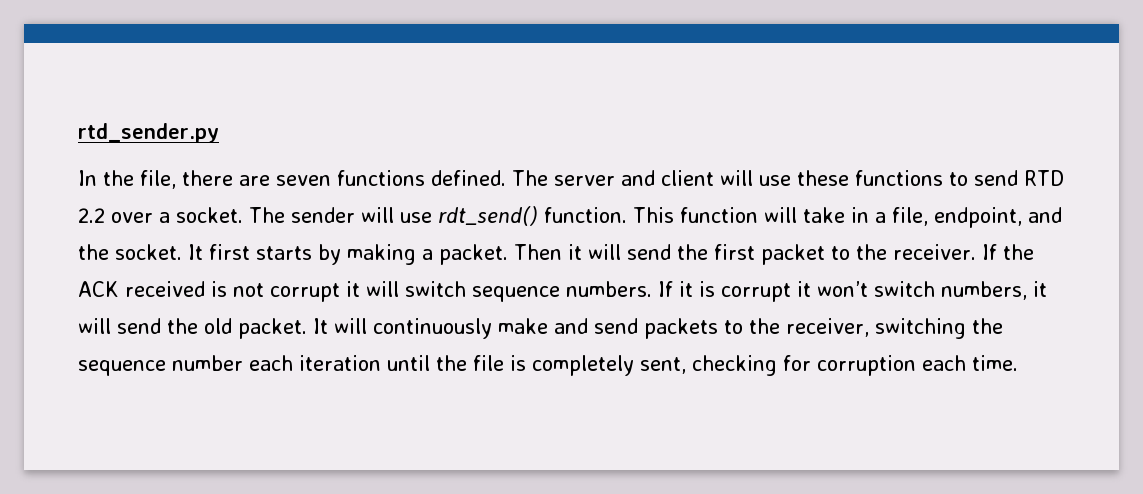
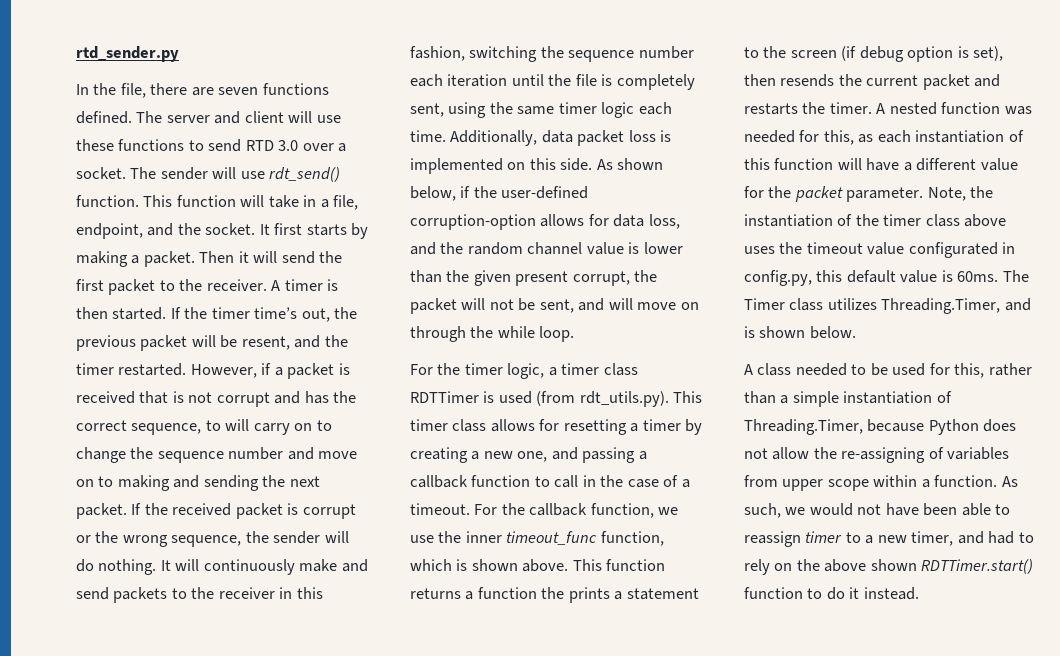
- The server and client will use these functions to send RTD 2.2 over a socket.
+ The server and client will use these functions to send RTD 3.0 over a socket.
- If the ACK received is not corrupt it will switch sequence numbers. If it is corrupt it won’t switch numbers, it will send the old packet.
+ A timer is then started. If the timer time’s out, the previous packet will be resent, and the timer restarted. However, if a packet is received that is not corrupt and has the correct sequence, to will carry on to change the sequence number and move on to making and sending the next packet. If the received packet is corrupt or the wrong sequence, the sender will do nothing.
- It will continuously make and send packets to the receiver, switching the sequence number each iteration until the file is completely sent, checking for corruption each time.
+ It will continuously make and send packets to the receiver in this fashion, switching the sequence number each iteration until the file is completely sent, using the same timer logic each time. Additionally, data packet loss is implemented on this side. As shown below, if the user-defined corruption-option allows for data loss, and the random channel value is lower than the given present corrupt, the packet will not be sent, and will move on through the while loop.
+ For the timer logic, a timer class RDTTimer is used (from rdt_utils.py). This timer class allows for resetting a timer by creating a new one, and passing a callback function to call in the case of a timeout. For the callback function, we use the inner timeout_func function, which is shown above. This function returns a function the prints a statement to the screen (if debug option is set), then resends the current packet and restarts the timer. A nested function was needed for this, as each instantiation of this function will have a different value for the packet parameter. Note, the instantiation of the timer class above uses the timeout value configurated in config.py, this default value is 60ms. The Timer class utilizes Threading.Timer, and is shown below.
+ A class needed to be used for this, rather than a simple instantiation of Threading.Timer, because Python does not allow the re-assigning of variables from upper scope within a function. As such, we would not have been able to reassign timer to a new timer, and had to rely on the above shown RDTTimer.start() function to do it instead.

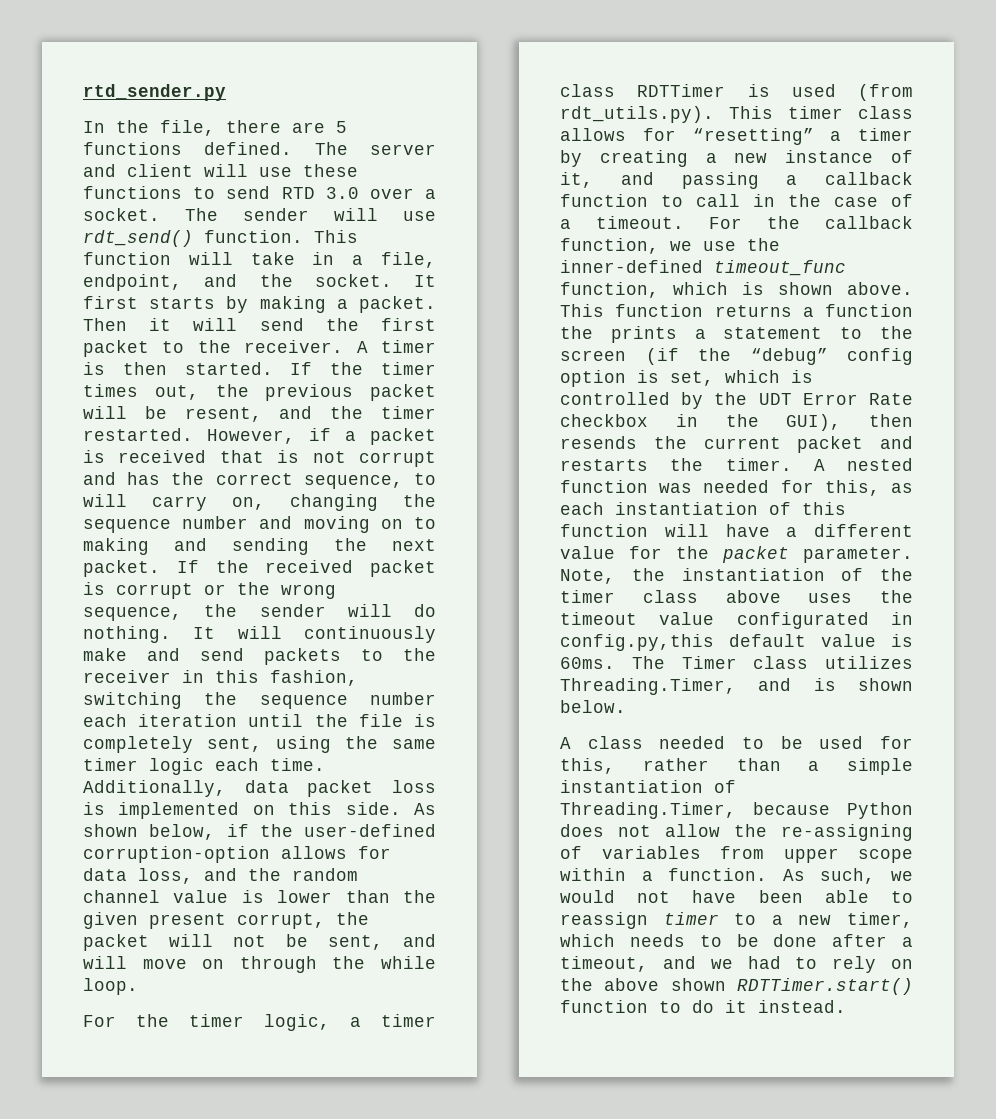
- In the file, there are seven functions defined.
+ In the file, there are 5 functions defined.
- If the timer time’s out, the previous packet will be resent, and the timer restarted.
+ If the timer times out, the previous packet will be resent, and the timer restarted.
- However, if a packet is received that is not corrupt and has the correct sequence, to will carry on to change the sequence number and move on to making and sending the next packet.
+ However, if a packet is received that is not corrupt and has the correct sequence, to will carry on, changing the sequence number and moving on to making and sending the next packet.
- For the timer logic, a timer class RDTTimer is used (from rdt_utils.py). This timer class allows for resetting a timer by creating a new one, and passing a callback function to call in the case of a timeout.
+ For the timer logic, a timer class RDTTimer is used (from rdt_utils.py). This timer class allows for “resetting” a timer by creating a new instance of it, and passing a callback function to call in the case of a timeout.
- For the callback function, we use the inner timeout_func function, which is shown above.
+ For the callback function, we use the inner-defined timeout_func function, which is shown above.
- This function returns a function the prints a statement to the screen (if debug option is set), then resends the current packet and restarts the timer.
+ This function returns a function the prints a statement to the screen (if the “debug” config option is set, which is controlled by the UDT Error Rate checkbox in the GUI), then resends the current packet and restarts the timer.
- Note, the instantiation of the timer class above uses the timeout value configurated in config.py, this default value is 60ms.
+ Note, the instantiation of the timer class above uses the timeout value configurated in config.py,this default value is 60ms.
- As such, we would not have been able to reassign timer to a new timer, and had to rely on the above shown RDTTimer.start() function to do it instead.
+ As such, we would not have been able to reassign timer to a new timer, which needs to be done after a timeout, and we had to rely on the above shown RDTTimer.start() function to do it instead.

